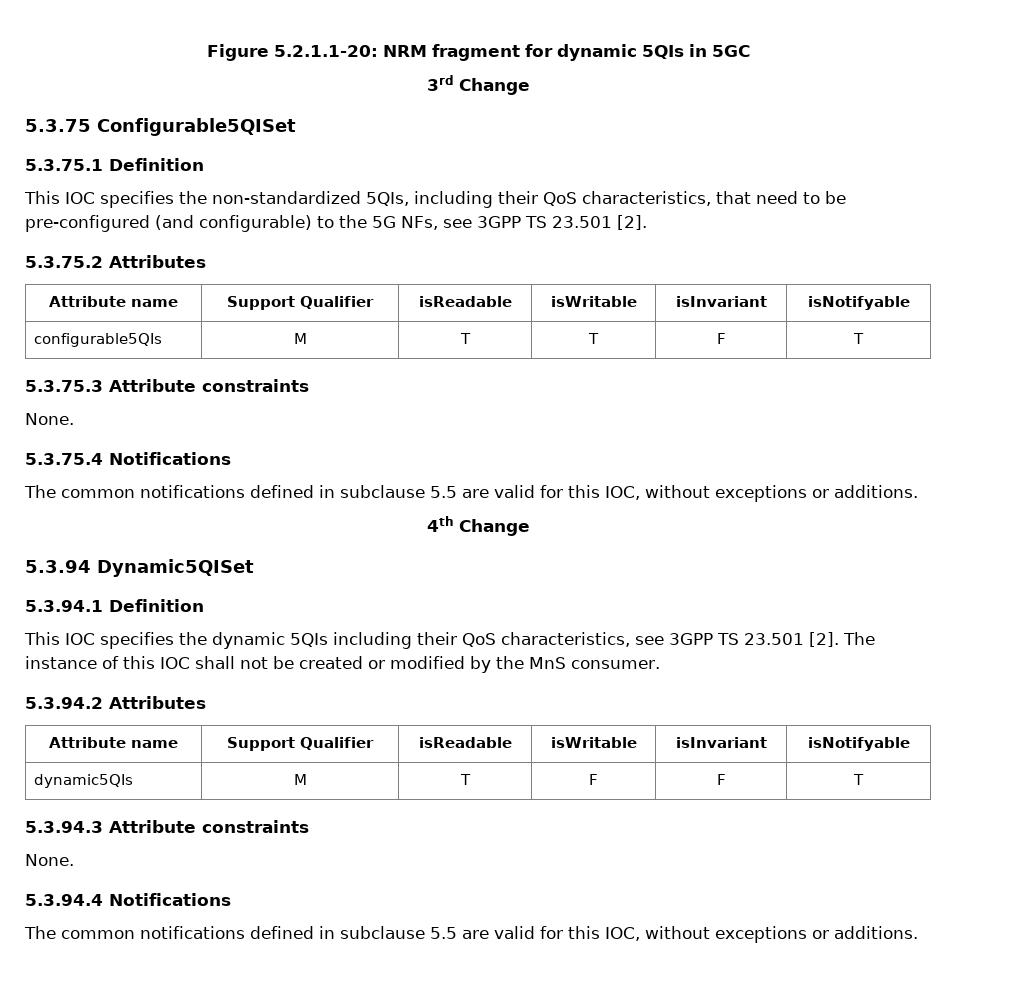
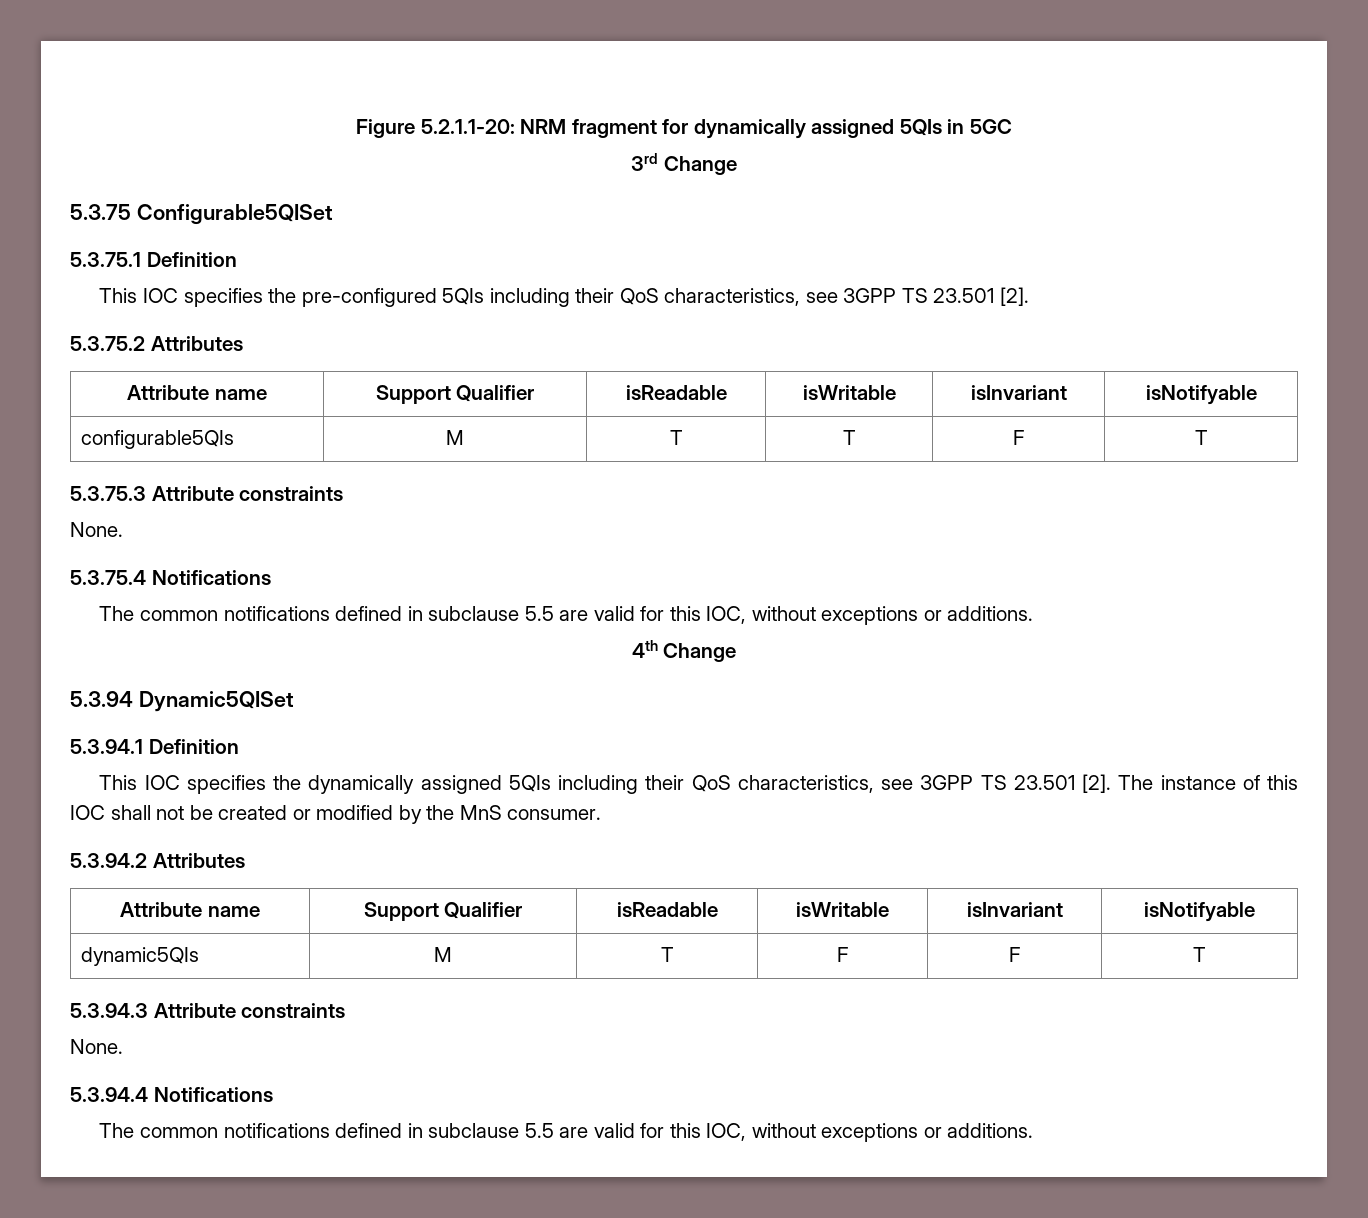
- Figure 5.2.1.1-20: NRM fragment for dynamic 5QIs in 5GC
+ Figure 5.2.1.1-20: NRM fragment for dynamically assigned 5QIs in 5GC
- This IOC specifies the non-standardized 5QIs, including their QoS characteristics, that need to be pre-configured (and configurable) to the 5G NFs, see 3GPP TS 23.501 [2].
+ This IOC specifies the pre-configured 5QIs including their QoS characteristics, see 3GPP TS 23.501 [2].
- This IOC specifies the dynamic 5QIs including their QoS characteristics, see 3GPP TS 23.501 [2].
+ This IOC specifies the dynamically assigned 5QIs including their QoS characteristics, see 3GPP TS 23.501 [2].

